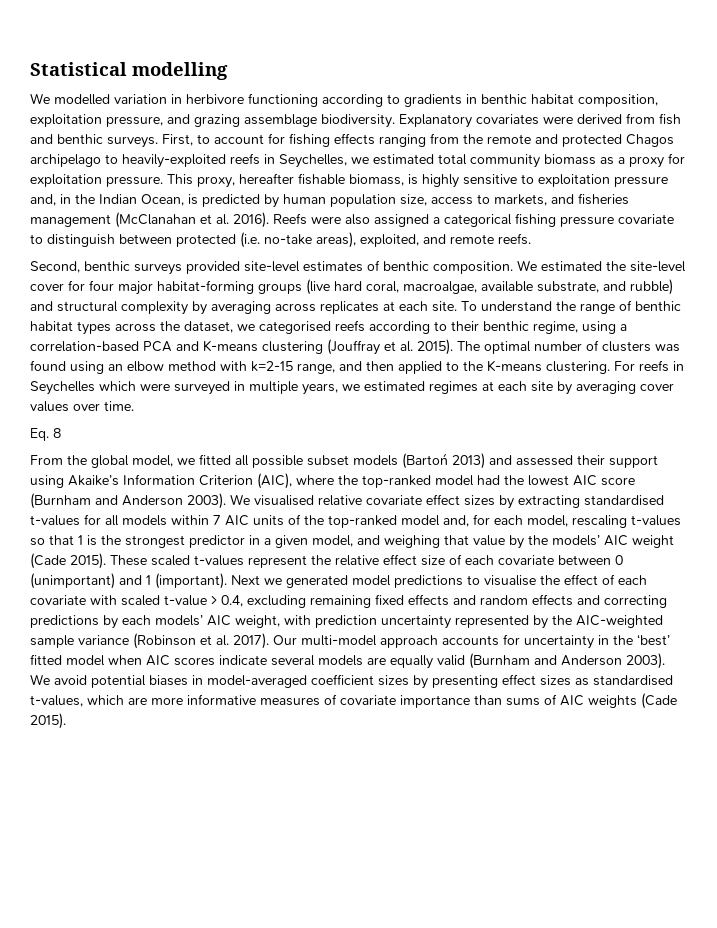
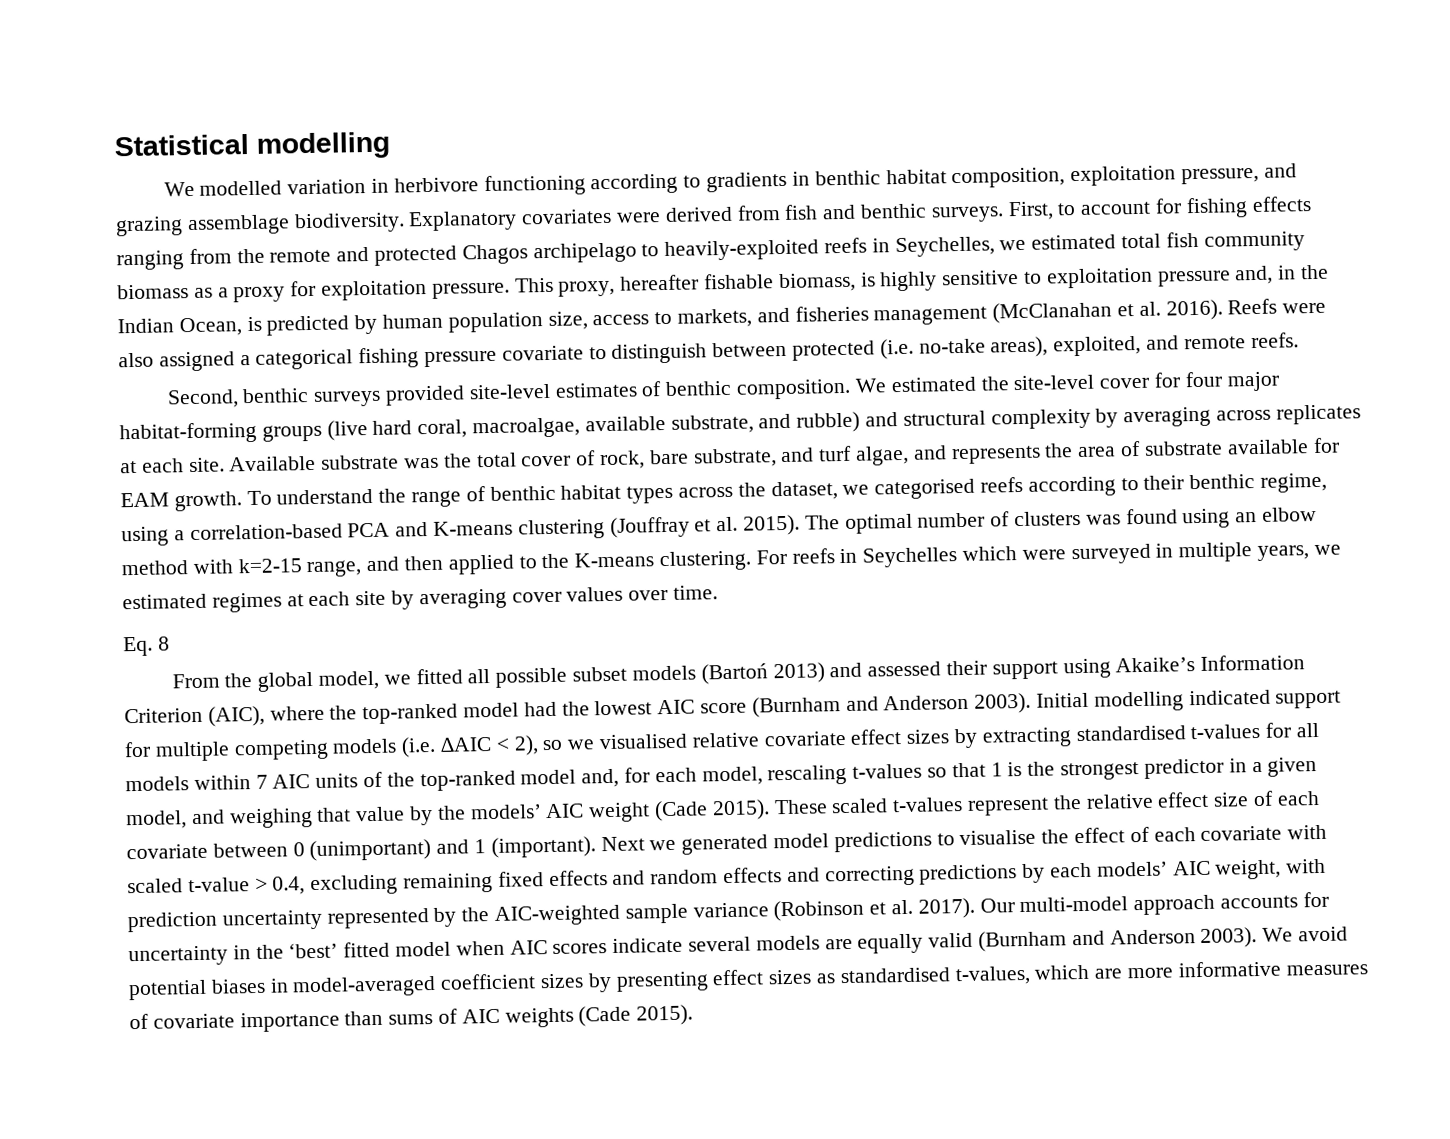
- First, to account for fishing effects ranging from the remote and protected Chagos archipelago to heavily-exploited reefs in Seychelles, we estimated total community biomass as a proxy for exploitation pressure.
+ First, to account for fishing effects ranging from the remote and protected Chagos archipelago to heavily-exploited reefs in Seychelles, we estimated total fish community biomass as a proxy for exploitation pressure.
+ Available substrate was the total cover of rock, bare substrate, and turf algae, and represents the area of substrate available for EAM growth.
- We visualised relative covariate effect sizes by extracting standardised t-values for all models within 7 AIC units of the top-ranked model and, for each model, rescaling t-values so that 1 is the strongest predictor in a given model, and weighing that value by the models’ AIC weight (Cade 2015).
+ Initial modelling indicated support for multiple competing models (i.e. ∆AIC < 2), so we visualised relative covariate effect sizes by extracting standardised t-values for all models within 7 AIC units of the top-ranked model and, for each model, rescaling t-values so that 1 is the strongest predictor in a given model, and weighing that value by the models’ AIC weight (Cade 2015).

